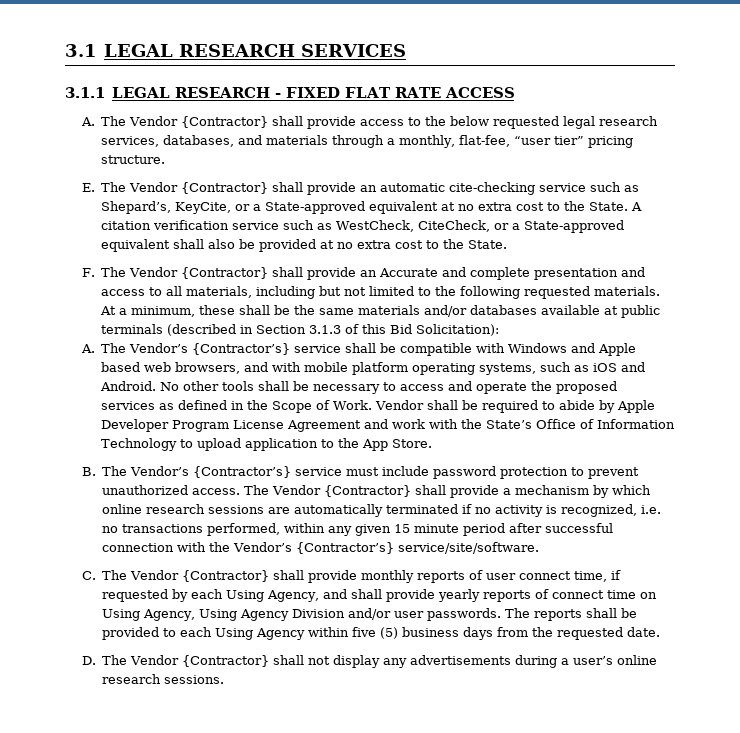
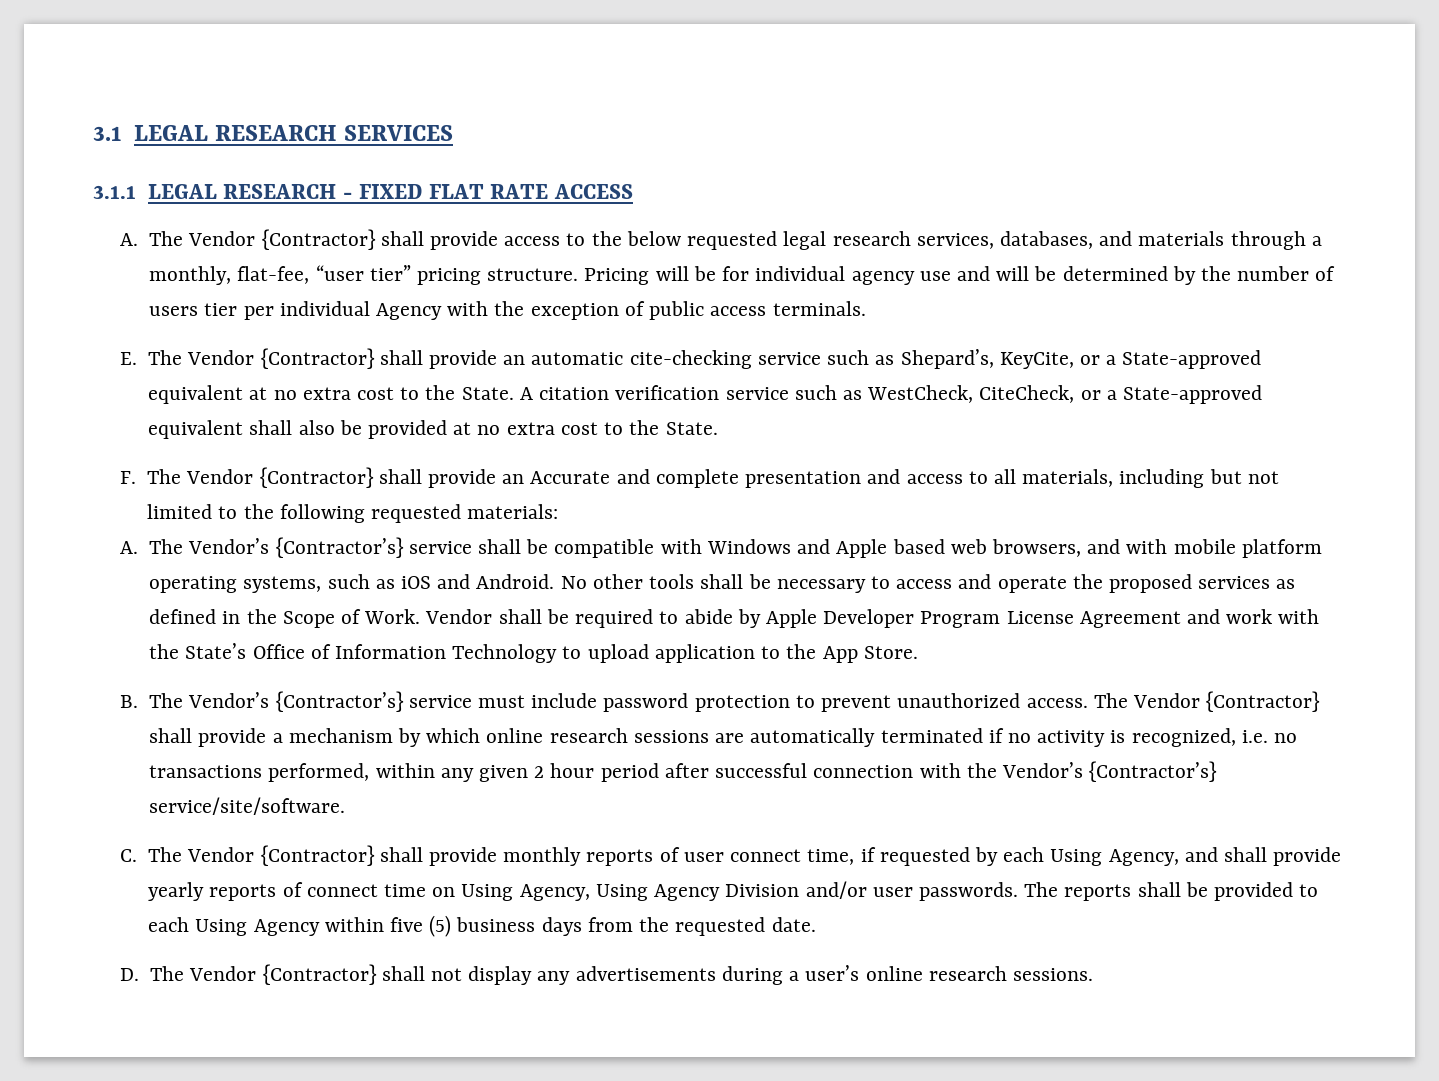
+ Pricing will be for individual agency use and will be determined by the number of users tier per individual Agency with the exception of public access terminals.
- F. The Vendor {Contractor} shall provide an Accurate and complete presentation and access to all materials, including but not limited to the following requested materials. At a minimum, these shall be the same materials and/or databases available at public terminals (described in Section 3.1.3 of this Bid Solicitation):
+ F. The Vendor {Contractor} shall provide an Accurate and complete presentation and access to all materials, including but not limited to the following requested materials:
- The Vendor {Contractor} shall provide a mechanism by which online research sessions are automatically terminated if no activity is recognized, i.e. no transactions performed, within any given 15 minute period after successful connection with the Vendor’s {Contractor’s} service/site/software.
+ The Vendor {Contractor} shall provide a mechanism by which online research sessions are automatically terminated if no activity is recognized, i.e. no transactions performed, within any given 2 hour period after successful connection with the Vendor’s {Contractor’s} service/site/software.

